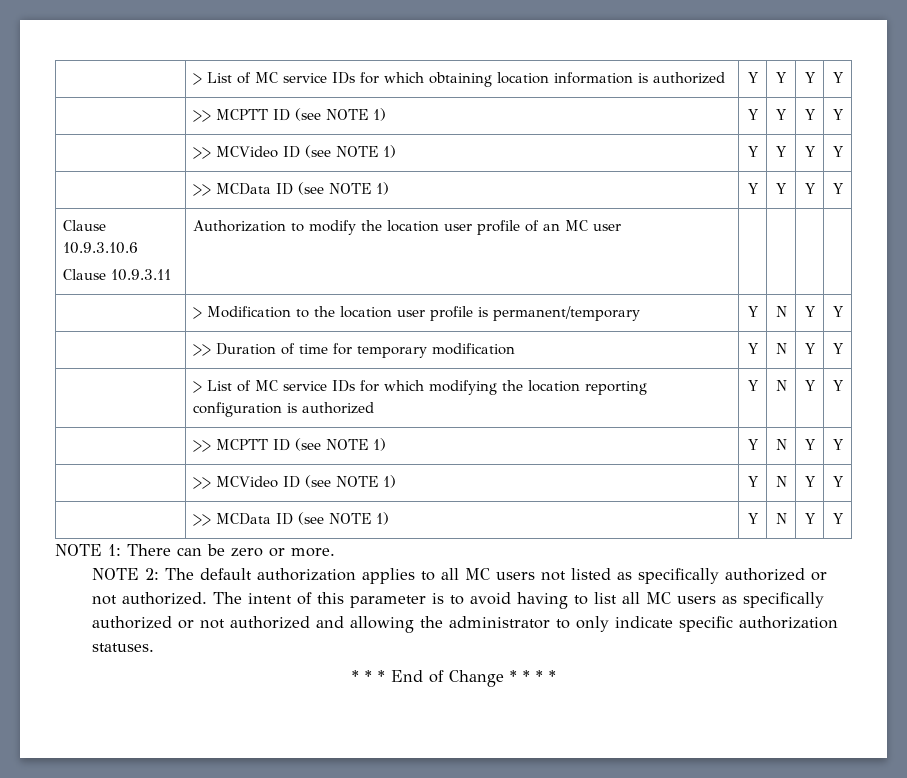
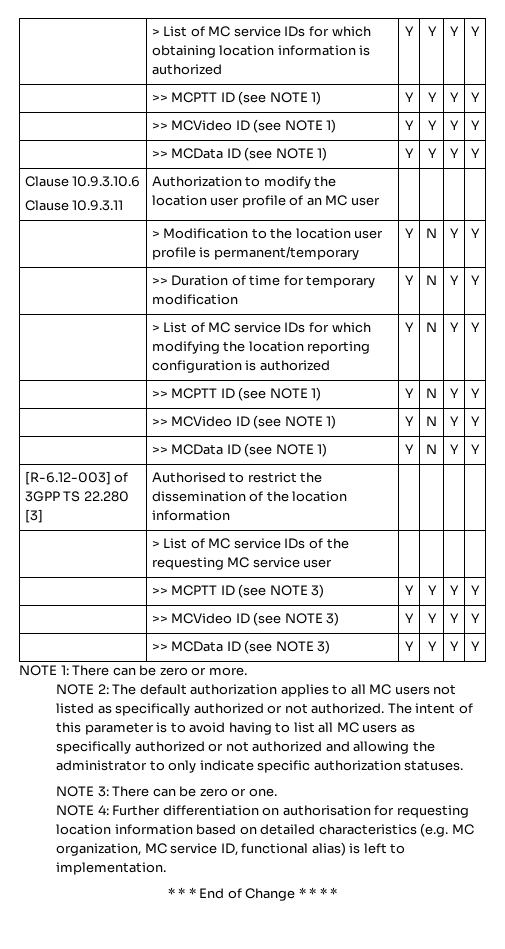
+ [R-6.12-003] of 3GPP TS 22.280 [3] | Authorised to restrict the dissemination of the location information | | | |
+ | > List of MC service IDs of the requesting MC service user | | | |
+ | >> MCPTT ID (see NOTE 3) | Y | Y | Y | Y
+ | >> MCVideo ID (see NOTE 3) | Y | Y | Y | Y
+ | >> MCData ID (see NOTE 3) | Y | Y | Y | Y
+ NOTE 3: There can be zero or one.
+ NOTE 4: Further differentiation on authorisation for requesting location information based on detailed characteristics (e.g. MC organization, MC service ID, functional alias) is left to implementation.

